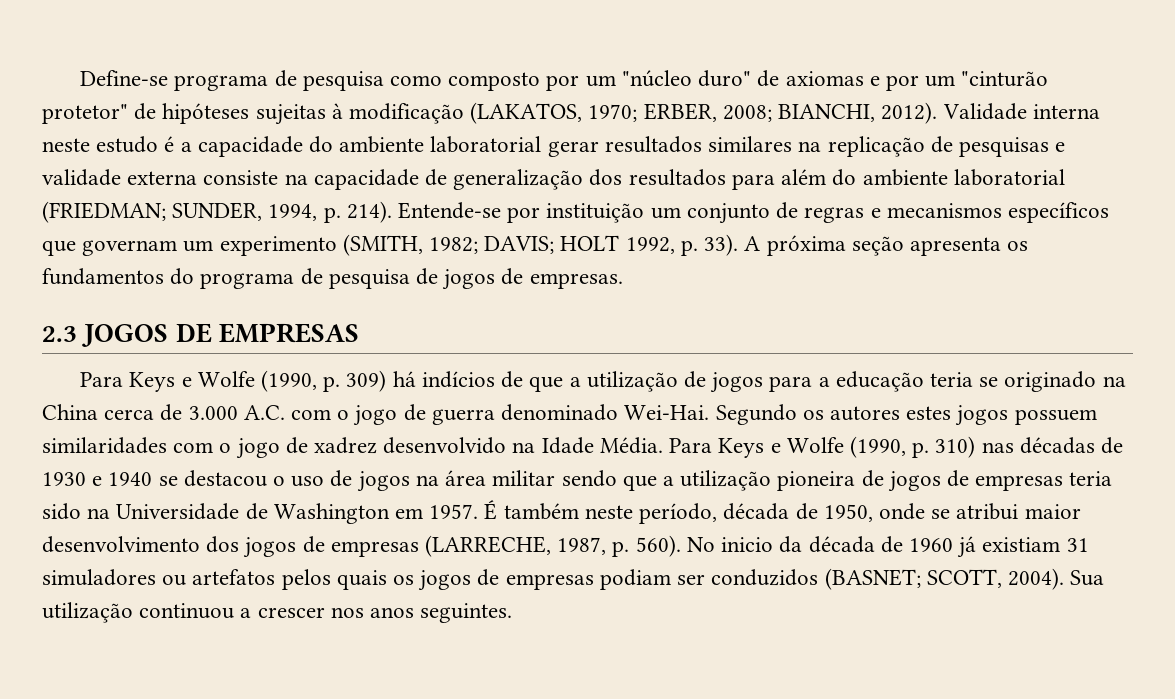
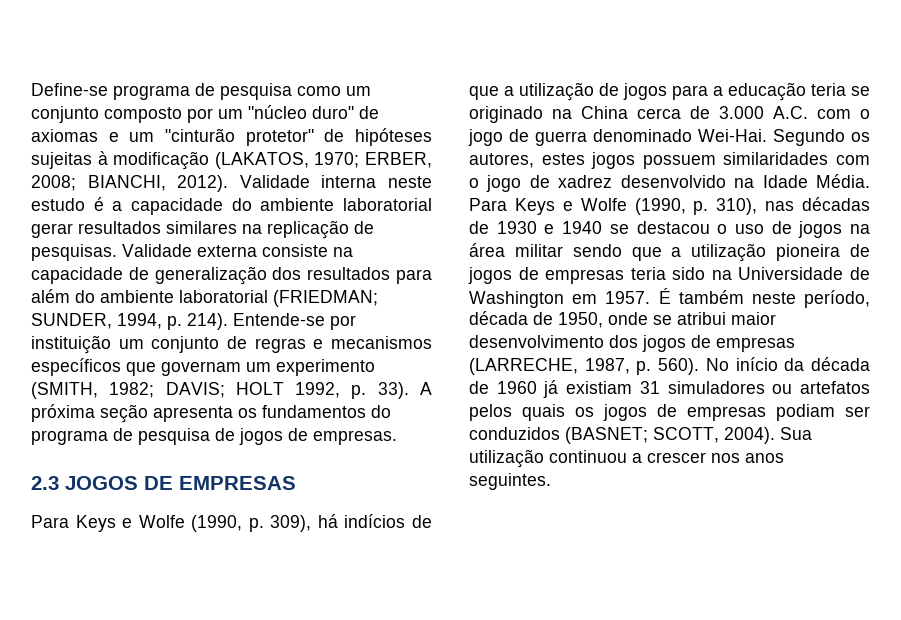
- Define-se programa de pesquisa como composto por um "núcleo duro" de axiomas e por um "cinturão protetor" de hipóteses sujeitas à modificação (LAKATOS, 1970; ERBER, 2008; BIANCHI, 2012).
+ Define-se programa de pesquisa como um conjunto composto por um "núcleo duro" de axiomas e um "cinturão protetor" de hipóteses sujeitas à modificação (LAKATOS, 1970; ERBER, 2008; BIANCHI, 2012).
- Validade interna neste estudo é a capacidade do ambiente laboratorial gerar resultados similares na replicação de pesquisas e validade externa consiste na capacidade de generalização dos resultados para além do ambiente laboratorial (FRIEDMAN; SUNDER, 1994, p. 214).
+ Validade interna neste estudo é a capacidade do ambiente laboratorial gerar resultados similares na replicação de pesquisas. Validade externa consiste na capacidade de generalização dos resultados para além do ambiente laboratorial (FRIEDMAN; SUNDER, 1994, p. 214).
- Para Keys e Wolfe (1990, p. 309) há indícios de que a utilização de jogos para a educação teria se originado na China cerca de 3.000 A.C. com o jogo de guerra denominado Wei-Hai.
+ Para Keys e Wolfe (1990, p. 309), há indícios de que a utilização de jogos para a educação teria se originado na China cerca de 3.000 A.C. com o jogo de guerra denominado Wei-Hai.
- Segundo os autores estes jogos possuem similaridades com o jogo de xadrez desenvolvido na Idade Média.
+ Segundo os autores, estes jogos possuem similaridades com o jogo de xadrez desenvolvido na Idade Média.
- Para Keys e Wolfe (1990, p. 310) nas décadas de 1930 e 1940 se destacou o uso de jogos na área militar sendo que a utilização pioneira de jogos de empresas teria sido na Universidade de Washington em 1957.
+ Para Keys e Wolfe (1990, p. 310), nas décadas de 1930 e 1940 se destacou o uso de jogos na área militar sendo que a utilização pioneira de jogos de empresas teria sido na Universidade de Washington em 1957.
- No inicio da década de 1960 já existiam 31 simuladores ou artefatos pelos quais os jogos de empresas podiam ser conduzidos (BASNET; SCOTT, 2004).
+ No início da década de 1960 já existiam 31 simuladores ou artefatos pelos quais os jogos de empresas podiam ser conduzidos (BASNET; SCOTT, 2004).

